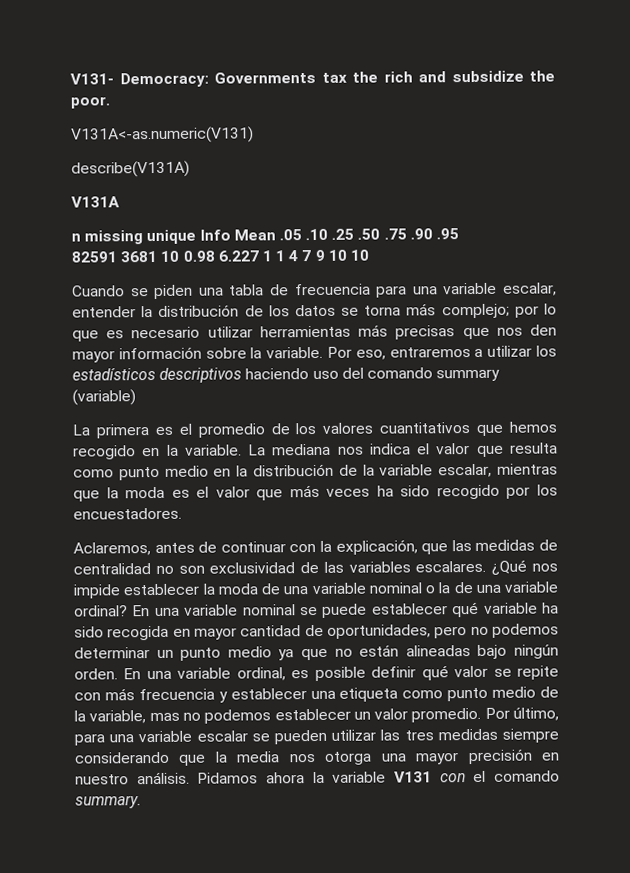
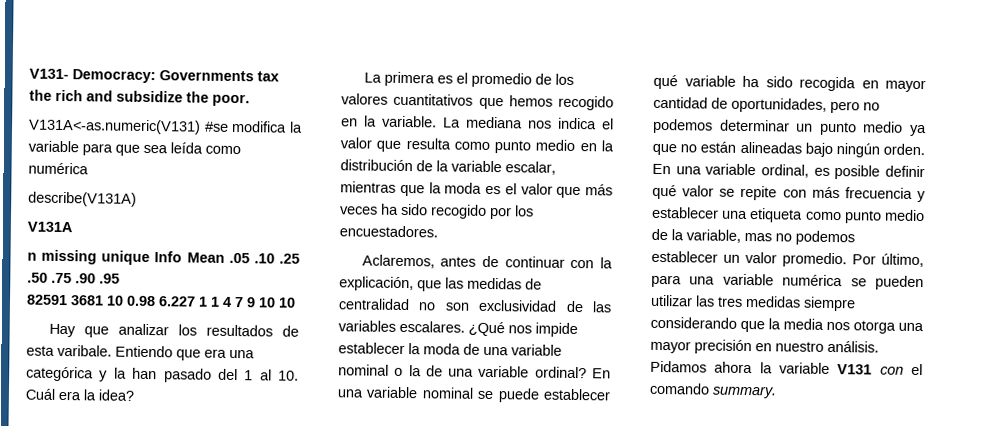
- V131A<-as.numeric(V131)
+ V131A<-as.numeric(V131) #se modifica la variable para que sea leída como numérica
- Cuando se piden una tabla de frecuencia para una variable escalar, entender la distribución de los datos se torna más complejo; por lo que es necesario utilizar herramientas más precisas que nos den mayor información sobre la variable. Por eso, entraremos a utilizar los estadísticos descriptivos haciendo uso del comando summary (variable)
+ Hay que analizar los resultados de esta varibale. Entiendo que era una categórica y la han pasado del 1 al 10. Cuál era la idea?
- Por último, para una variable escalar se pueden utilizar las tres medidas siempre considerando que la media nos otorga una mayor precisión en nuestro análisis.
+ Por último, para una variable numérica se pueden utilizar las tres medidas siempre considerando que la media nos otorga una mayor precisión en nuestro análisis.

